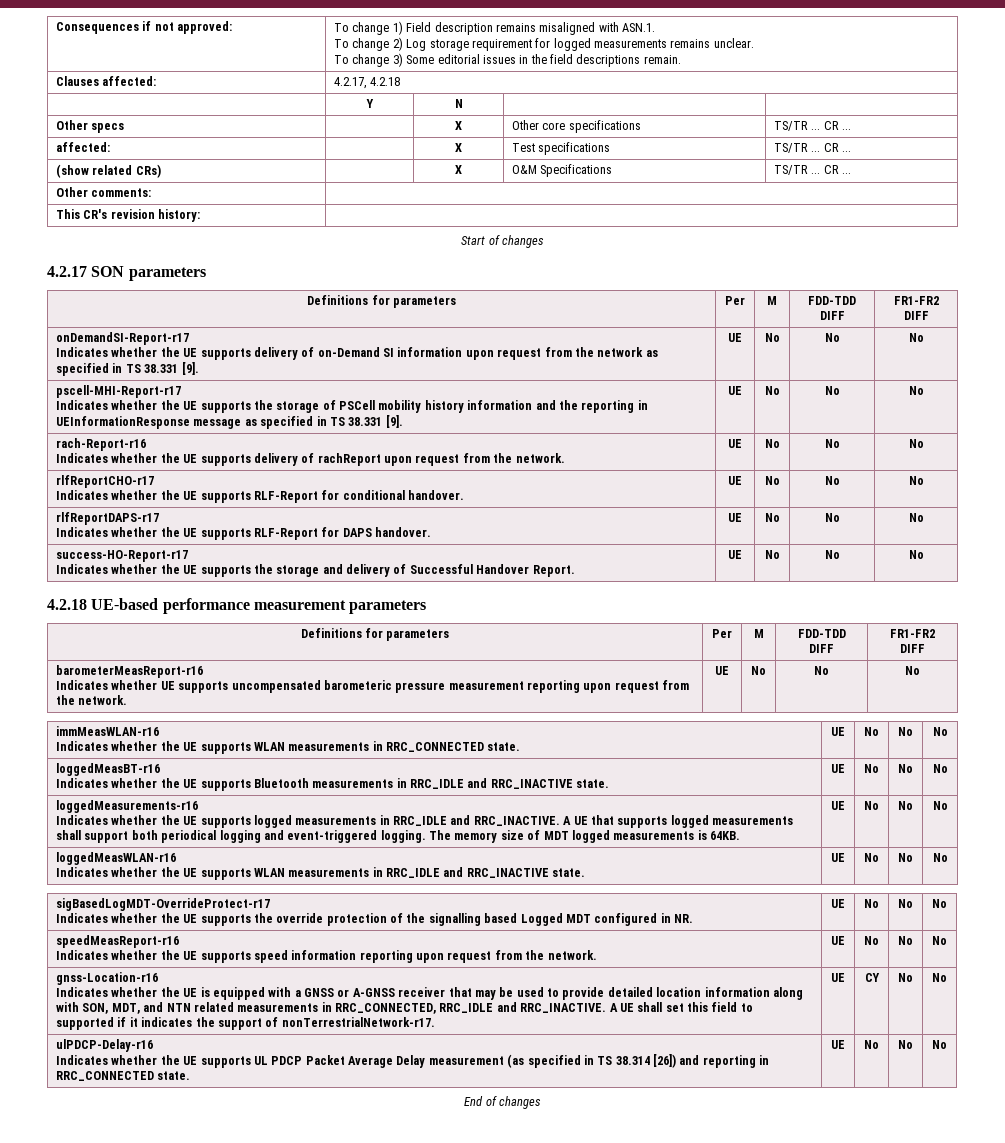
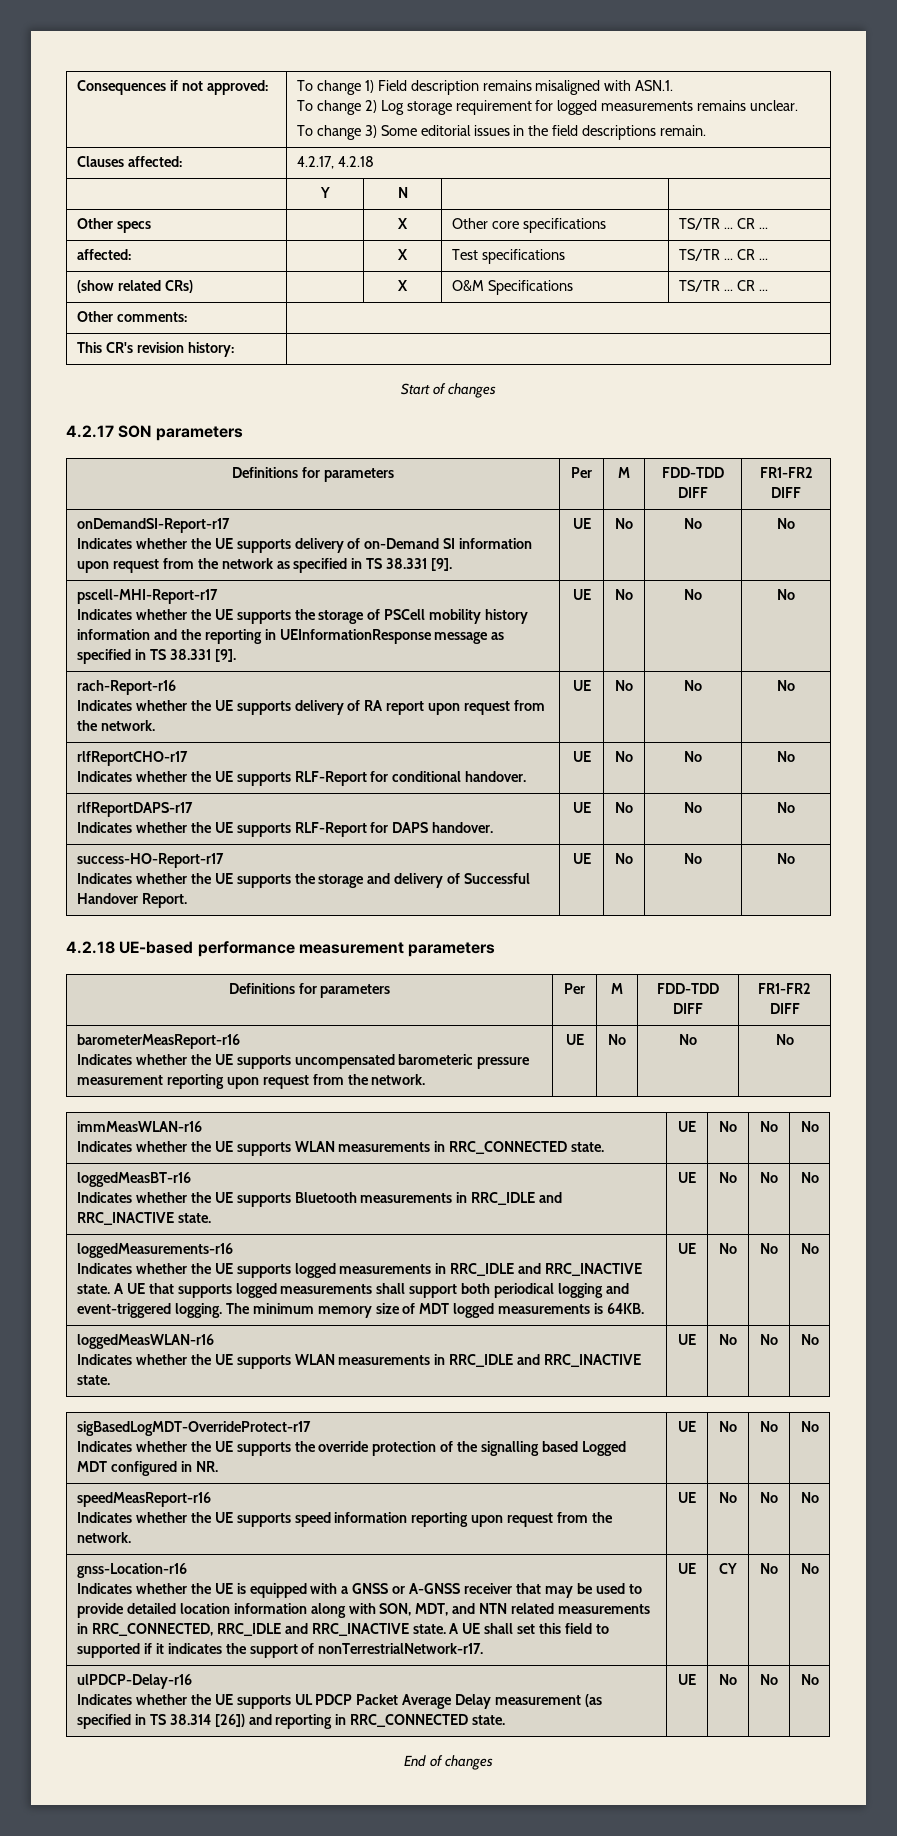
  rach-Report-r16
- Indicates whether the UE supports delivery of rachReport upon request from the network. | UE | No | No | No
+ Indicates whether the UE supports delivery of RA report upon request from the network. | UE | No | No | No
  barometerMeasReport-r16
- Indicates whether UE supports uncompensated barometeric pressure measurement reporting upon request from the network. | UE | No | No | No
+ Indicates whether the UE supports uncompensated barometeric pressure measurement reporting upon request from the network. | UE | No | No | No
- Indicates whether the UE supports logged measurements in RRC_IDLE and RRC_INACTIVE.
+ Indicates whether the UE supports logged measurements in RRC_IDLE and RRC_INACTIVE state.
- The memory size of MDT logged measurements is 64KB.
+ The minimum memory size of MDT logged measurements is 64KB.
- Indicates whether the UE is equipped with a GNSS or A-GNSS receiver that may be used to provide detailed location information along with SON, MDT, and NTN related measurements in RRC_CONNECTED, RRC_IDLE and RRC_INACTIVE.
+ Indicates whether the UE is equipped with a GNSS or A-GNSS receiver that may be used to provide detailed location information along with SON, MDT, and NTN related measurements in RRC_CONNECTED, RRC_IDLE and RRC_INACTIVE state.

